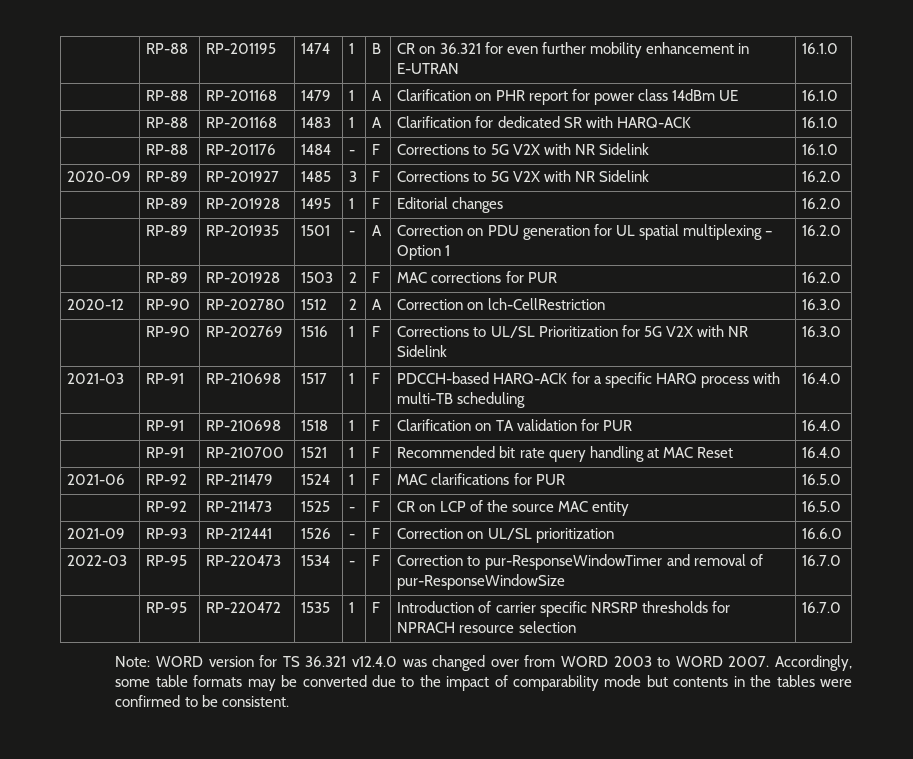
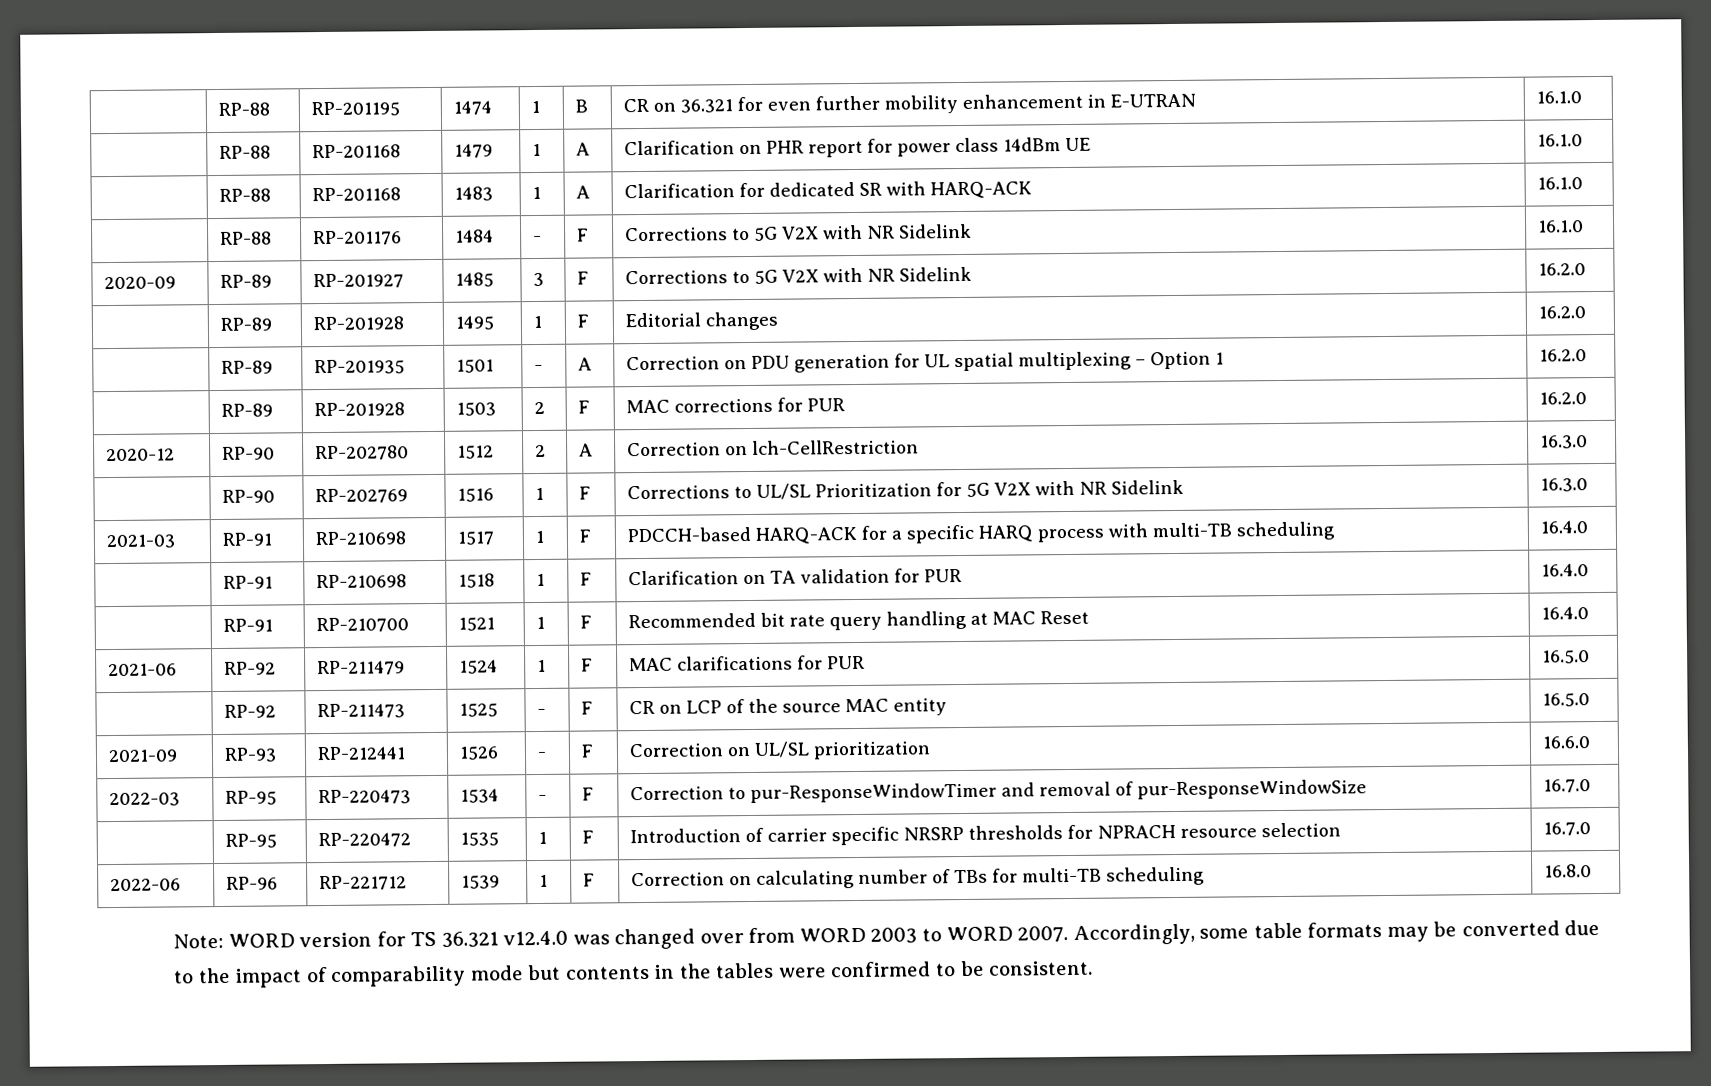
+ 2022-06 | RP-96 | RP-221712 | 1539 | 1 | F | Correction on calculating number of TBs for multi-TB scheduling | 16.8.0

